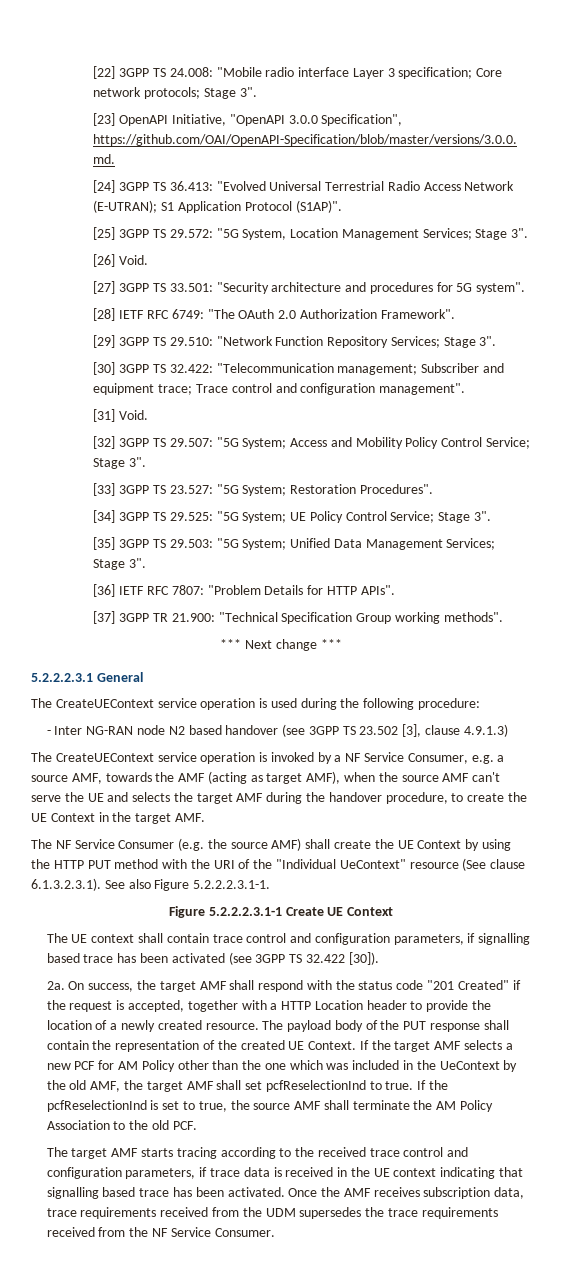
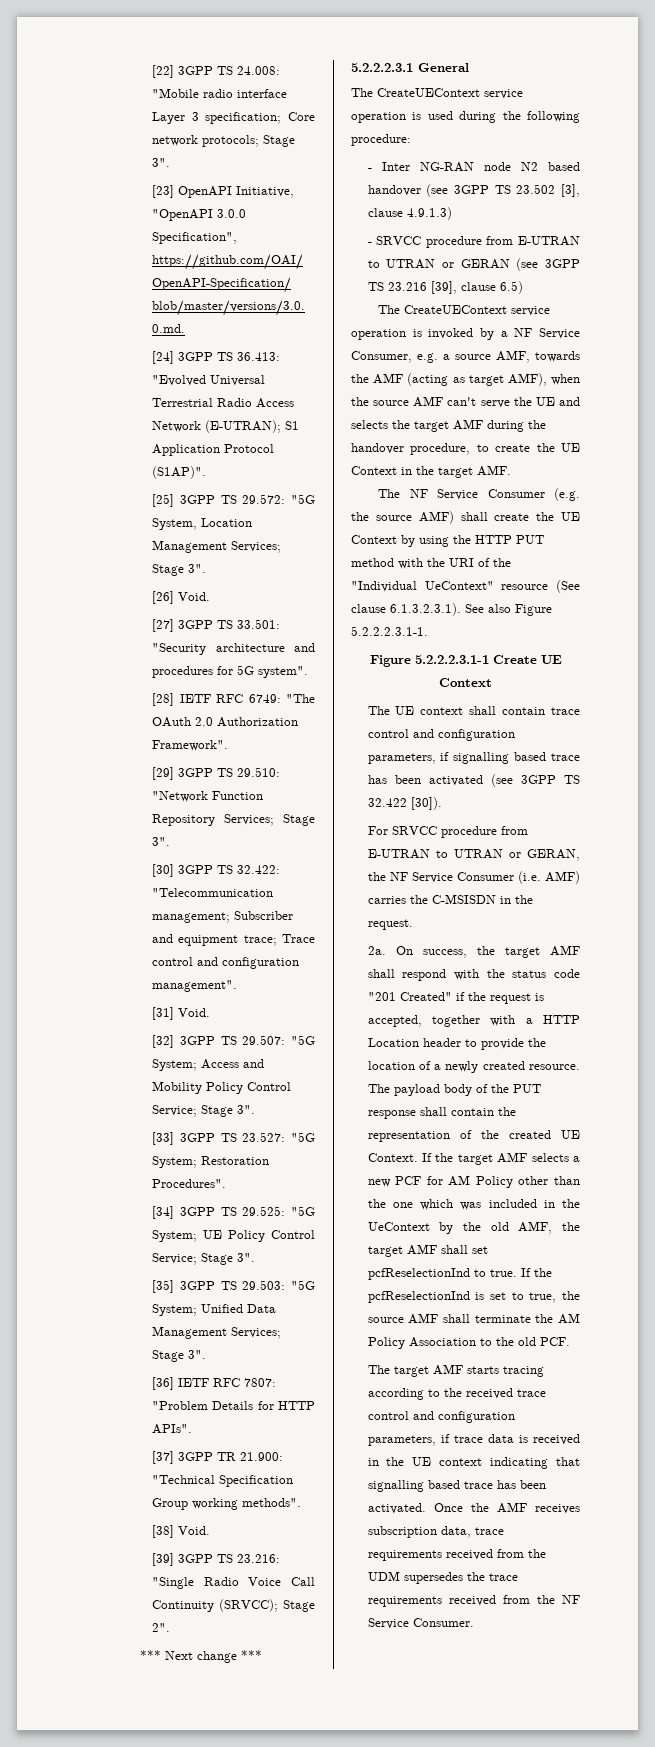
+ [38] Void.
+ [39] 3GPP TS 23.216: "Single Radio Voice Call Continuity (SRVCC); Stage 2".
+ - SRVCC procedure from E-UTRAN to UTRAN or GERAN (see 3GPP TS 23.216 [39], clause 6.5)
+ For SRVCC procedure from E-UTRAN to UTRAN or GERAN, the NF Service Consumer (i.e. AMF) carries the C-MSISDN in the request.

